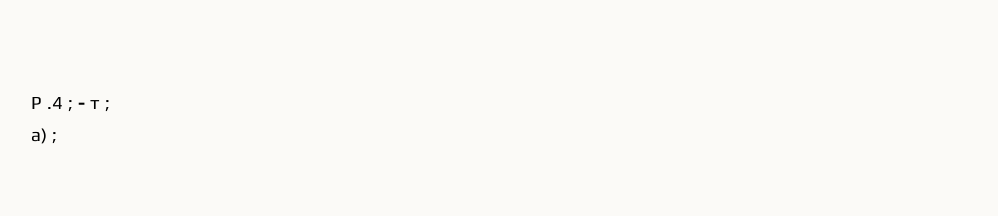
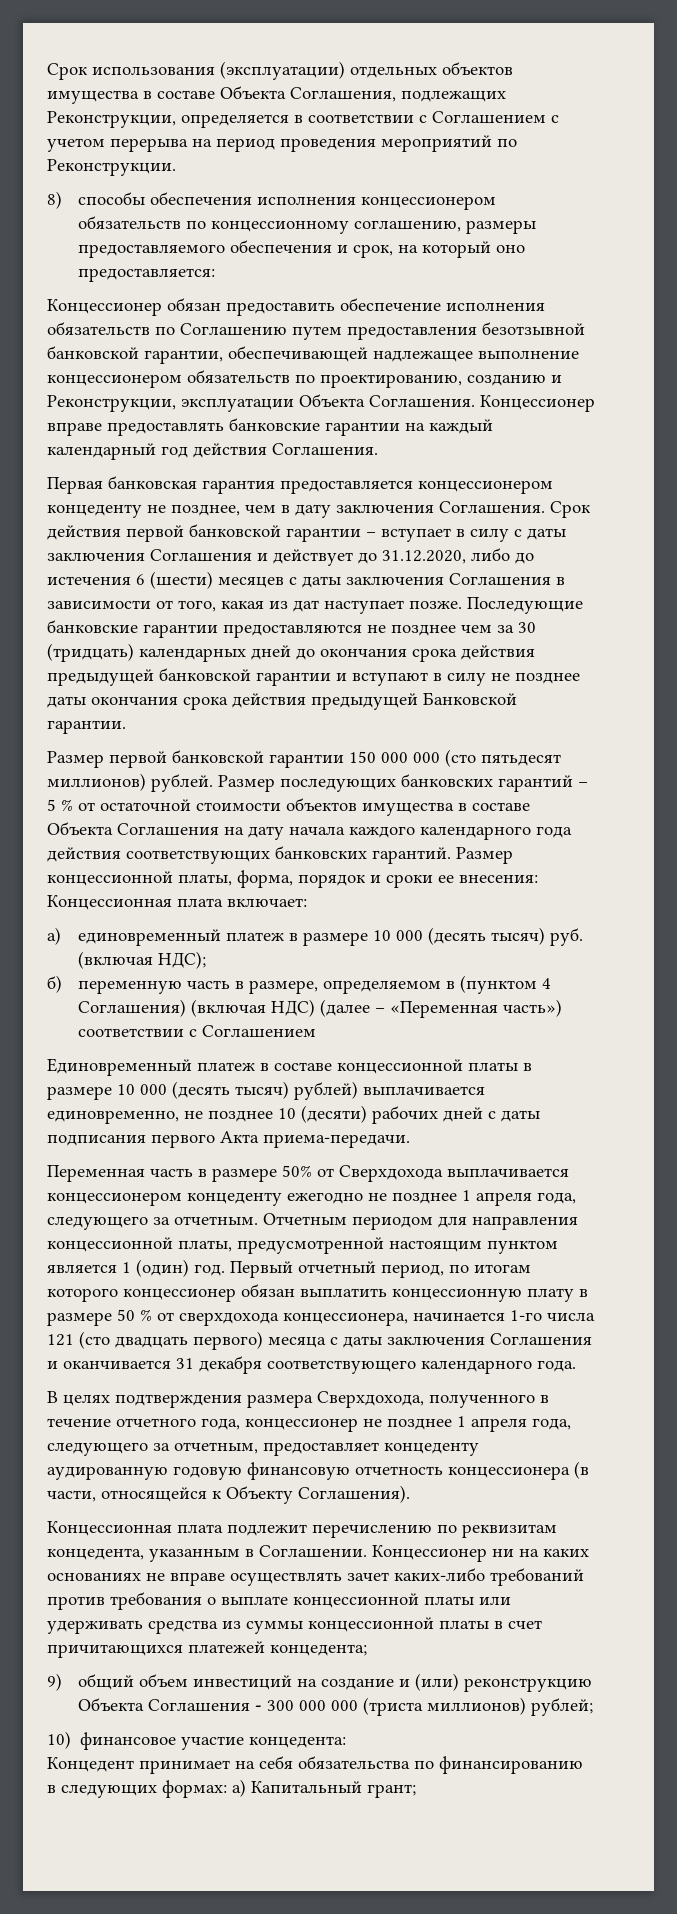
- Р .4 ; - т ;
- а) ;
+ Срок использования (эксплуатации) отдельных объектов имущества в составе Объекта Соглашения, подлежащих Реконструкции, определяется в соответствии с Соглашением с учетом перерыва на период проведения мероприятий по Реконструкции.
+ 8) способы обеспечения исполнения концессионером обязательств по концессионному соглашению, размеры предоставляемого обеспечения и срок, на который оно предоставляется:
+ Концессионер обязан предоставить обеспечение исполнения обязательств по Соглашению путем предоставления безотзывной банковской гарантии, обеспечивающей надлежащее выполнение концессионером обязательств по проектированию, созданию и Реконструкции, эксплуатации Объекта Соглашения. Концессионер вправе предоставлять банковские гарантии на каждый календарный год действия Соглашения.
+ Первая банковская гарантия предоставляется концессионером концеденту не позднее, чем в дату заключения Соглашения. Срок действия первой банковской гарантии – вступает в силу с даты заключения Соглашения и действует до 31.12.2020, либо до истечения 6 (шести) месяцев с даты заключения Соглашения в зависимости от того, какая из дат наступает позже. Последующие банковские гарантии предоставляются не позднее чем за 30 (тридцать) календарных дней до окончания срока действия предыдущей банковской гарантии и вступают в силу не позднее даты окончания срока действия предыдущей Банковской гарантии.
+ Размер первой банковской гарантии 150 000 000 (сто пятьдесят миллионов) рублей. Размер последующих банковских гарантий – 5 % от остаточной стоимости объектов имущества в составе Объекта Соглашения на дату начала каждого календарного года действия соответствующих банковских гарантий. Размер концессионной платы, форма, порядок и сроки ее внесения: Концессионная плата включает:
+ а) единовременный платеж в размере 10 000 (десять тысяч) руб. (включая НДС);
+ б) переменную часть в размере, определяемом в (пунктом 4 Соглашения) (включая НДС) (далее – «Переменная часть») соответствии с Соглашением
+ Единовременный платеж в составе концессионной платы в размере 10 000 (десять тысяч) рублей) выплачивается единовременно, не позднее 10 (десяти) рабочих дней с даты подписания первого Акта приема-передачи.
+ Переменная часть в размере 50% от Сверхдохода выплачивается концессионером концеденту ежегодно не позднее 1 апреля года, следующего за отчетным. Отчетным периодом для направления концессионной платы, предусмотренной настоящим пунктом является 1 (один) год. Первый отчетный период, по итогам которого концессионер обязан выплатить концессионную плату в размере 50 % от сверхдохода концессионера, начинается 1-го числа 121 (сто двадцать первого) месяца с даты заключения Соглашения и оканчивается 31 декабря соответствующего календарного года.
+ В целях подтверждения размера Сверхдохода, полученного в течение отчетного года, концессионер не позднее 1 апреля года, следующего за отчетным, предоставляет концеденту аудированную годовую финансовую отчетность концессионера (в части, относящейся к Объекту Соглашения).
+ Концессионная плата подлежит перечислению по реквизитам концедента, указанным в Cоглашении. Концессионер ни на каких основаниях не вправе осуществлять зачет каких-либо требований против требования о выплате концессионной платы или удерживать средства из суммы концессионной платы в счет причитающихся платежей концедента;
+ 9) общий объем инвестиций на создание и (или) реконструкцию Объекта Соглашения - 300 000 000 (триста миллионов) рублей;
+ 10) финансовое участие концедента:
+ Концедент принимает на себя обязательства по финансированию в следующих формах: а) Капитальный грант;

